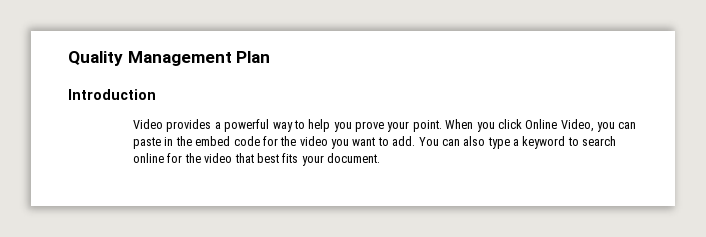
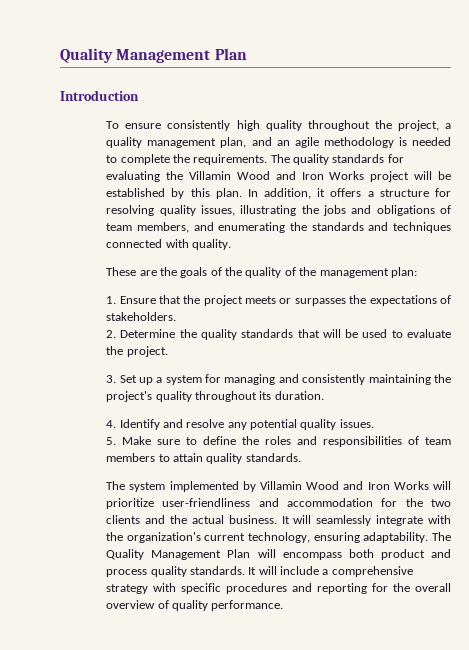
- Video provides a powerful way to help you prove your point. When you click Online Video, you can paste in the embed code for the video you want to add. You can also type a keyword to search online for the video that best fits your document.
+ To ensure consistently high quality throughout the project, a quality management plan, and an agile methodology is needed to complete the requirements. The quality standards for evaluating the Villamin Wood and Iron Works project will be established by this plan. In addition, it offers a structure for resolving quality issues, illustrating the jobs and obligations of team members, and enumerating the standards and techniques connected with quality.
+ These are the goals of the quality of the management plan:
+ 1. Ensure that the project meets or surpasses the expectations of stakeholders.
+ 2. Determine the quality standards that will be used to evaluate the project.
+ 3. Set up a system for managing and consistently maintaining the project's quality throughout its duration.
+ 4. Identify and resolve any potential quality issues.
+ 5. Make sure to define the roles and responsibilities of team members to attain quality standards.
+ The system implemented by Villamin Wood and Iron Works will prioritize user-friendliness and accommodation for the two clients and the actual business. It will seamlessly integrate with the organization's current technology, ensuring adaptability. The Quality Management Plan will encompass both product and process quality standards. It will include a comprehensive strategy with specific procedures and reporting for the overall overview of quality performance.

